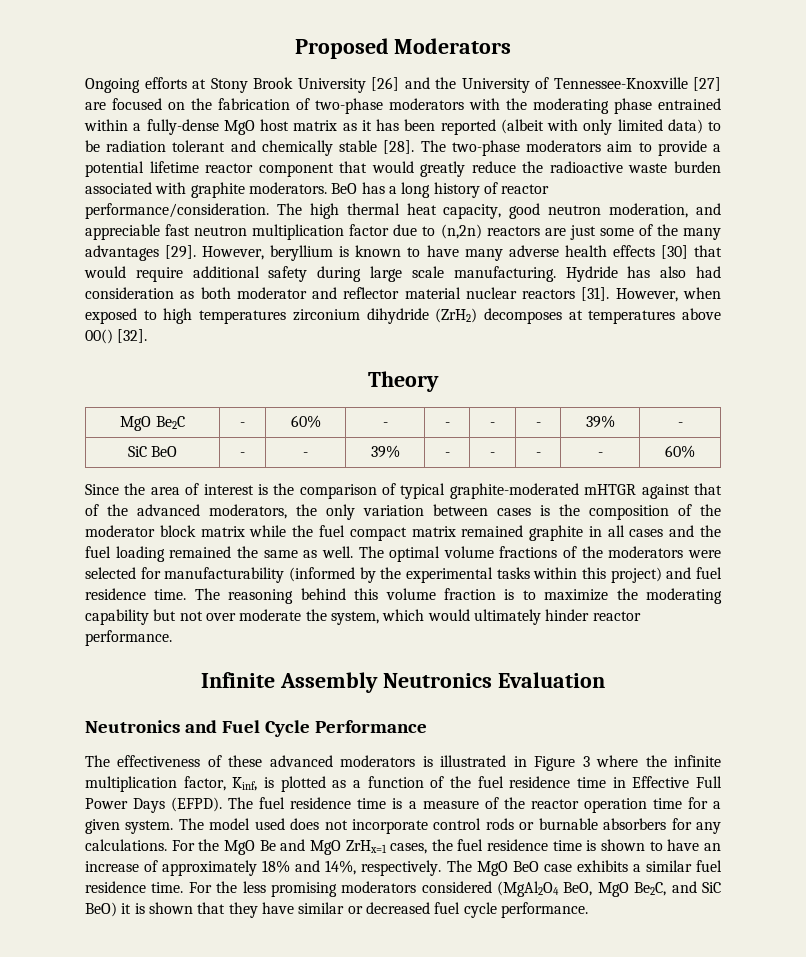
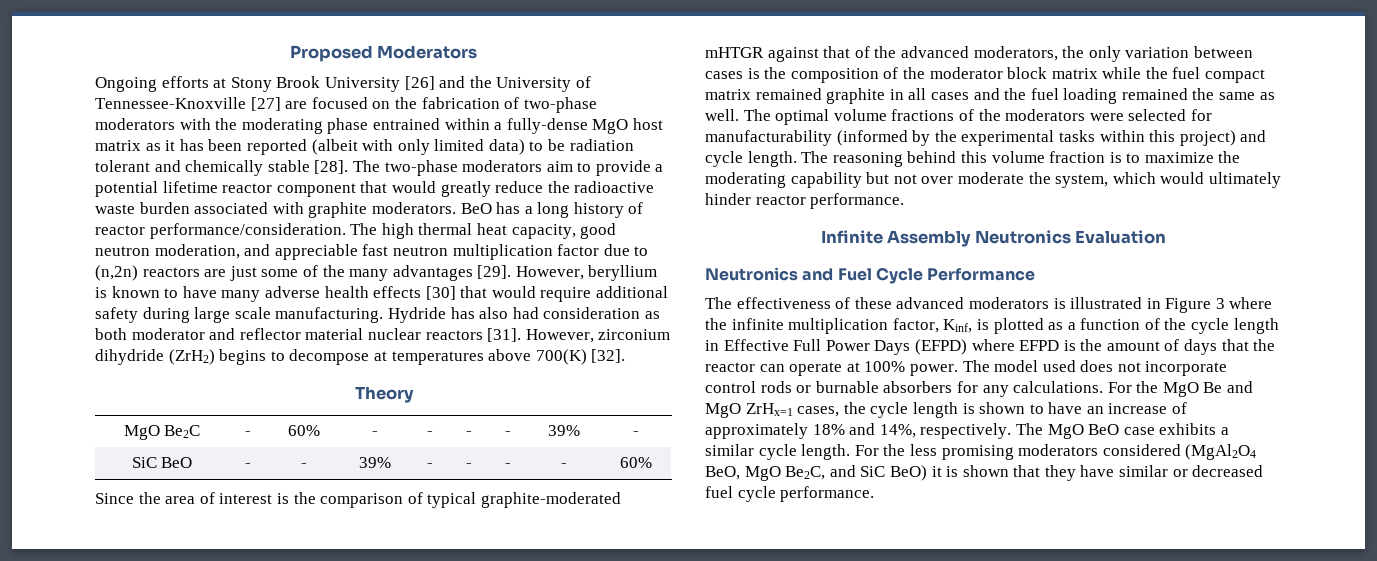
- However, when exposed to high temperatures zirconium dihydride (ZrH2) decomposes at temperatures above 00() [32].
+ However, zirconium dihydride (ZrH2) begins to decompose at temperatures above 700(K) [32].
- The optimal volume fractions of the moderators were selected for manufacturability (informed by the experimental tasks within this project) and fuel residence time.
+ The optimal volume fractions of the moderators were selected for manufacturability (informed by the experimental tasks within this project) and cycle length.
- The effectiveness of these advanced moderators is illustrated in Figure 3 where the infinite multiplication factor, Kinf, is plotted as a function of the fuel residence time in Effective Full Power Days (EFPD). The fuel residence time is a measure of the reactor operation time for a given system.
+ The effectiveness of these advanced moderators is illustrated in Figure 3 where the infinite multiplication factor, Kinf, is plotted as a function of the cycle length in Effective Full Power Days (EFPD) where EFPD is the amount of days that the reactor can operate at 100% power.
- For the MgO Be and MgO ZrHx=1 cases, the fuel residence time is shown to have an increase of approximately 18% and 14%, respectively.
+ For the MgO Be and MgO ZrHx=1 cases, the cycle length is shown to have an increase of approximately 18% and 14%, respectively.
- The MgO BeO case exhibits a similar fuel residence time.
+ The MgO BeO case exhibits a similar cycle length.

